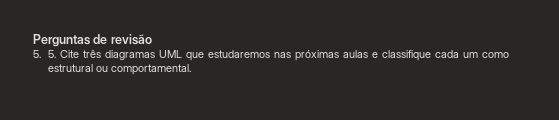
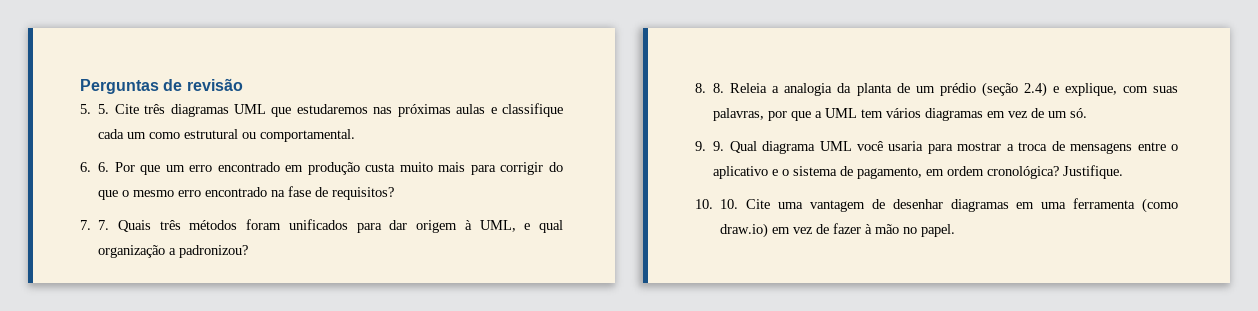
+ 6. 6. Por que um erro encontrado em produção custa muito mais para corrigir do que o mesmo erro encontrado na fase de requisitos?
+ 7. 7. Quais três métodos foram unificados para dar origem à UML, e qual organização a padronizou?
+ 8. 8. Releia a analogia da planta de um prédio (seção 2.4) e explique, com suas palavras, por que a UML tem vários diagramas em vez de um só.
+ 9. 9. Qual diagrama UML você usaria para mostrar a troca de mensagens entre o aplicativo e o sistema de pagamento, em ordem cronológica? Justifique.
+ 10. 10. Cite uma vantagem de desenhar diagramas em uma ferramenta (como draw.io) em vez de fazer à mão no papel.

